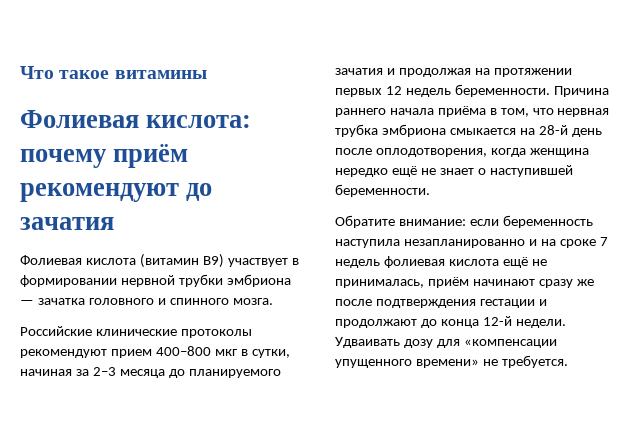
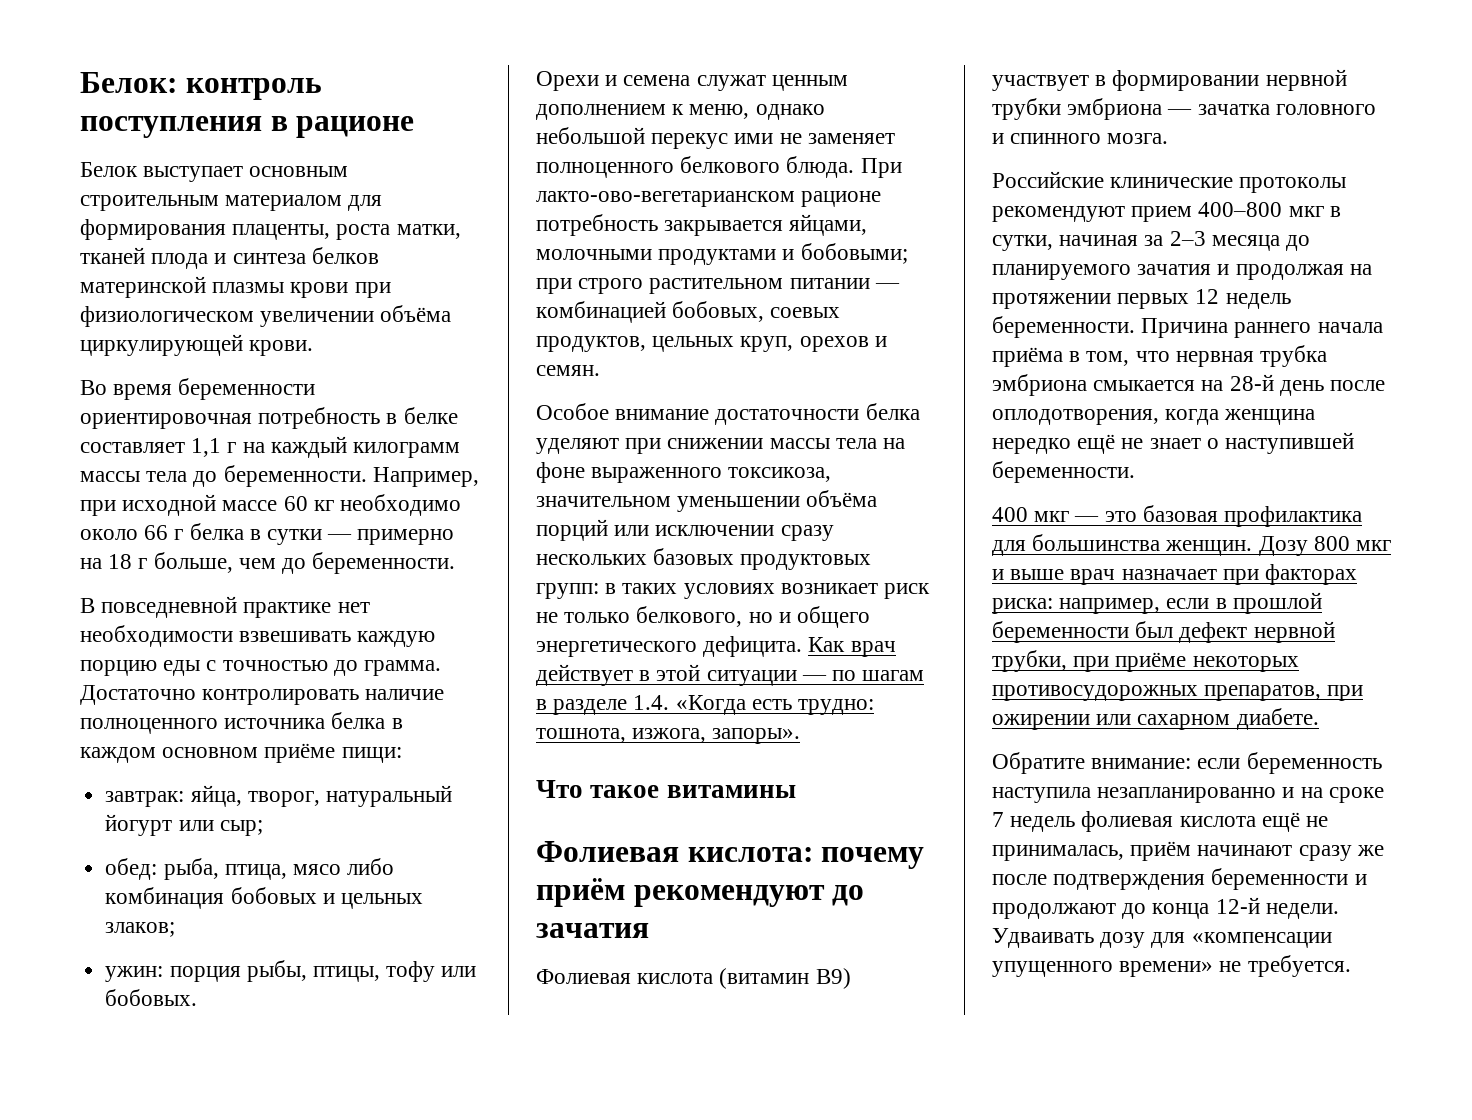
+ Белок: контроль поступления в рационе
+ Белок выступает основным строительным материалом для формирования плаценты, роста матки, тканей плода и синтеза белков материнской плазмы крови при физиологическом увеличении объёма циркулирующей крови.
+ Во время беременности ориентировочная потребность в белке составляет 1,1 г на каждый килограмм массы тела до беременности. Например, при исходной массе 60 кг необходимо около 66 г белка в сутки — примерно на 18 г больше, чем до беременности.
+ В повседневной практике нет необходимости взвешивать каждую порцию еды с точностью до грамма. Достаточно контролировать наличие полноценного источника белка в каждом основном приёме пищи:
+ завтрак: яйца, творог, натуральный йогурт или сыр;
+ обед: рыба, птица, мясо либо комбинация бобовых и цельных злаков;
+ ужин: порция рыбы, птицы, тофу или бобовых.
+ Орехи и семена служат ценным дополнением к меню, однако небольшой перекус ими не заменяет полноценного белкового блюда. При лакто-ово-вегетарианском рационе потребность закрывается яйцами, молочными продуктами и бобовыми; при строго растительном питании — комбинацией бобовых, соевых продуктов, цельных круп, орехов и семян.
+ Особое внимание достаточности белка уделяют при снижении массы тела на фоне выраженного токсикоза, значительном уменьшении объёма порций или исключении сразу нескольких базовых продуктовых групп: в таких условиях возникает риск не только белкового, но и общего энергетического дефицита. Как врач действует в этой ситуации — по шагам в разделе 1.4. «Когда есть трудно: тошнота, изжога, запоры».
+ 400 мкг — это базовая профилактика для большинства женщин. Дозу 800 мкг и выше врач назначает при факторах риска: например, если в прошлой беременности был дефект нервной трубки, при приёме некоторых противосудорожных препаратов, при ожирении или сахарном диабете.
- Обратите внимание: если беременность наступила незапланированно и на сроке 7 недель фолиевая кислота ещё не принималась, приём начинают сразу же после подтверждения гестации и продолжают до конца 12-й недели.
+ Обратите внимание: если беременность наступила незапланированно и на сроке 7 недель фолиевая кислота ещё не принималась, приём начинают сразу же после подтверждения беременности и продолжают до конца 12-й недели.

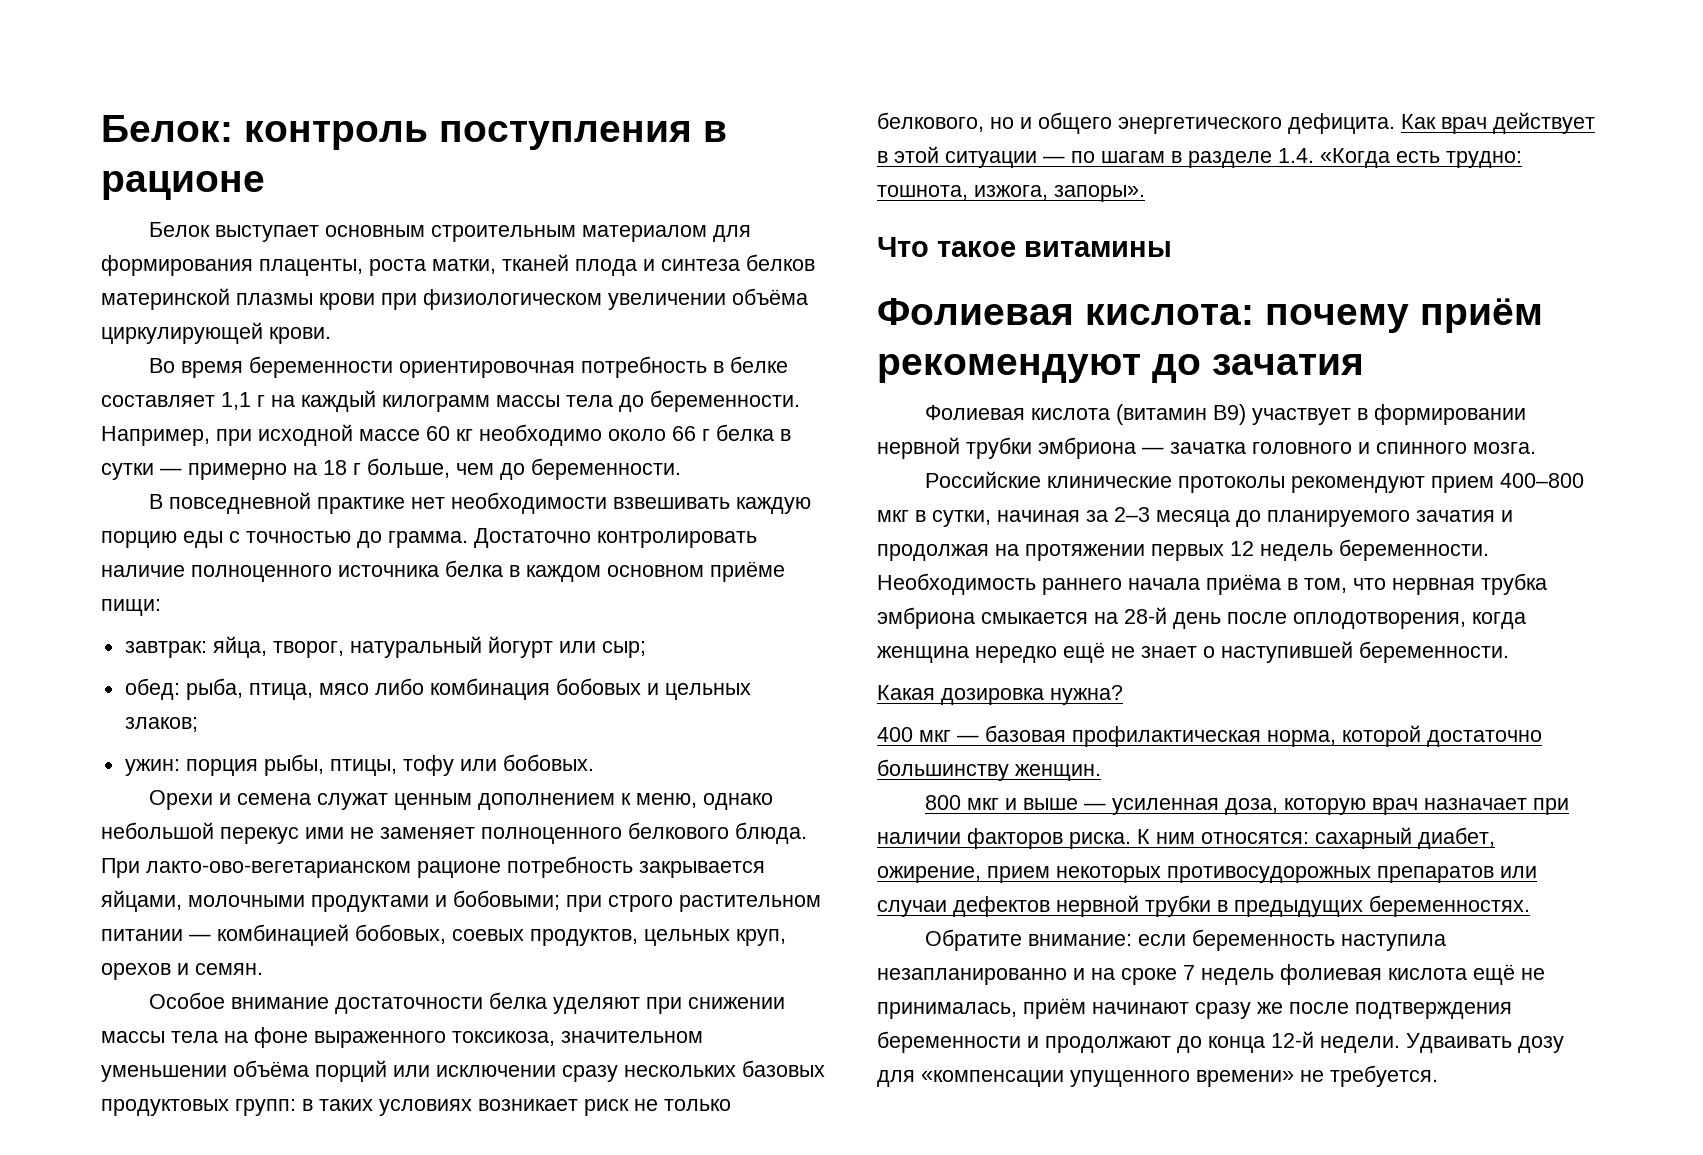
- Причина раннего начала приёма в том, что нервная трубка эмбриона смыкается на 28-й день после оплодотворения, когда женщина нередко ещё не знает о наступившей беременности.
+ Необходимость раннего начала приёма в том, что нервная трубка эмбриона смыкается на 28-й день после оплодотворения, когда женщина нередко ещё не знает о наступившей беременности.
+ Какая дозировка нужна?
- 400 мкг — это базовая профилактика для большинства женщин. Дозу 800 мкг и выше врач назначает при факторах риска: например, если в прошлой беременности был дефект нервной трубки, при приёме некоторых противосудорожных препаратов, при ожирении или сахарном диабете.
+ 400 мкг — базовая профилактическая норма, которой достаточно большинству женщин.
+ 800 мкг и выше — усиленная доза, которую врач назначает при наличии факторов риска. К ним относятся: сахарный диабет, ожирение, прием некоторых противосудорожных препаратов или случаи дефектов нервной трубки в предыдущих беременностях.

